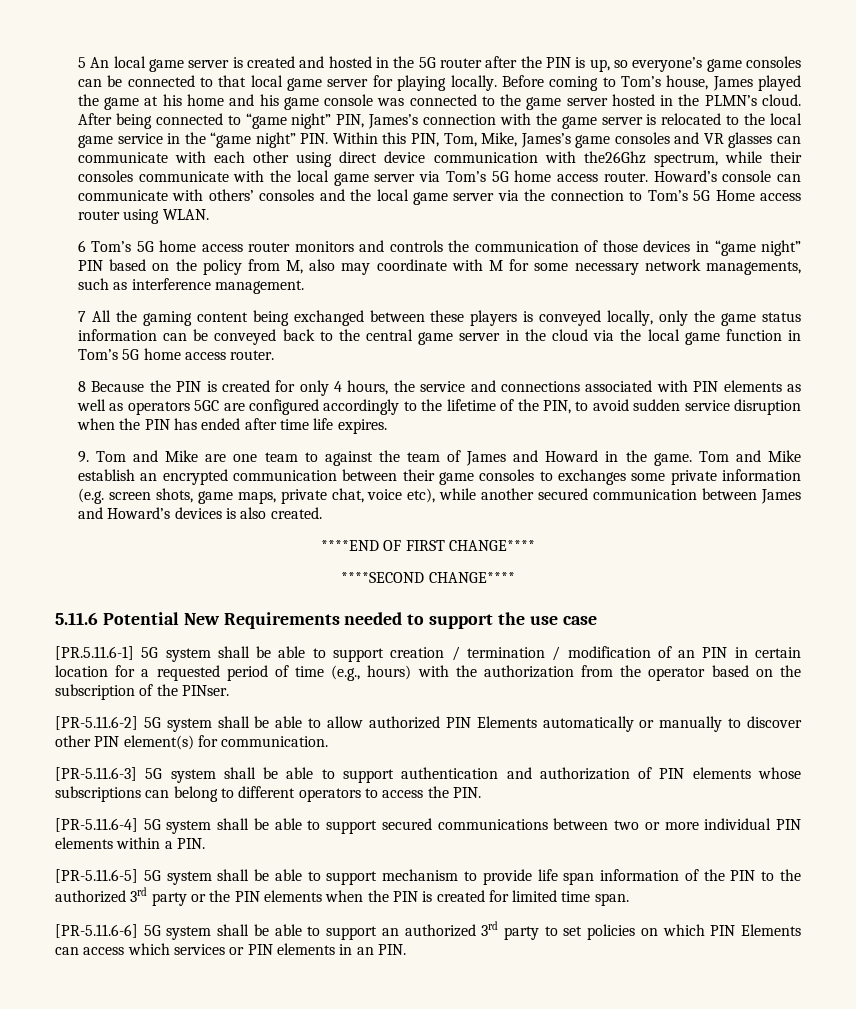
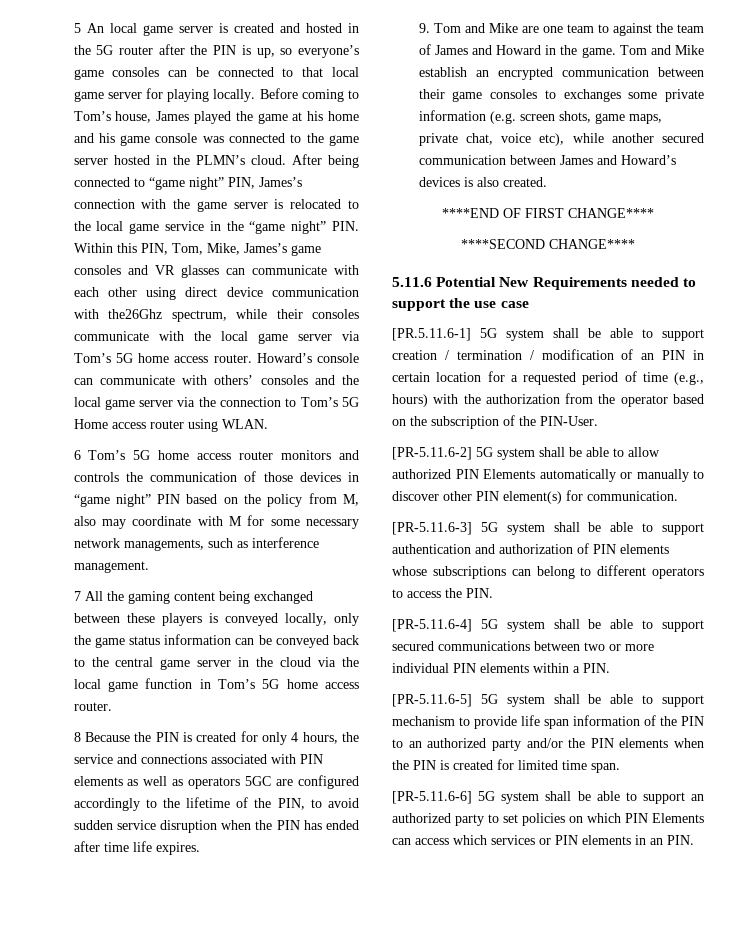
- [PR.5.11.6-1] 5G system shall be able to support creation / termination / modification of an PIN in certain location for a requested period of time (e.g., hours) with the authorization from the operator based on the subscription of the PINser.
+ [PR.5.11.6-1] 5G system shall be able to support creation / termination / modification of an PIN in certain location for a requested period of time (e.g., hours) with the authorization from the operator based on the subscription of the PIN-User.
- [PR-5.11.6-5] 5G system shall be able to support mechanism to provide life span information of the PIN to the authorized 3rd party or the PIN elements when the PIN is created for limited time span.
+ [PR-5.11.6-5] 5G system shall be able to support mechanism to provide life span information of the PIN to an authorized party and/or the PIN elements when the PIN is created for limited time span.
- [PR-5.11.6-6] 5G system shall be able to support an authorized 3rd party to set policies on which PIN Elements can access which services or PIN elements in an PIN.
+ [PR-5.11.6-6] 5G system shall be able to support an authorized party to set policies on which PIN Elements can access which services or PIN elements in an PIN.

